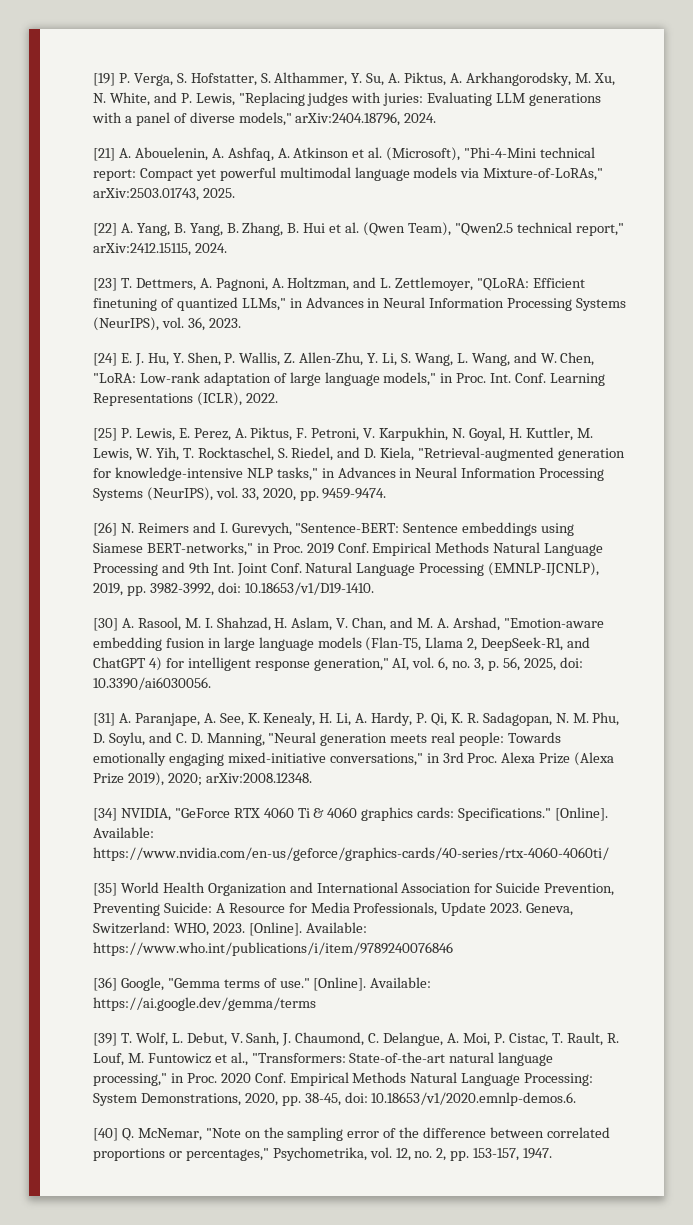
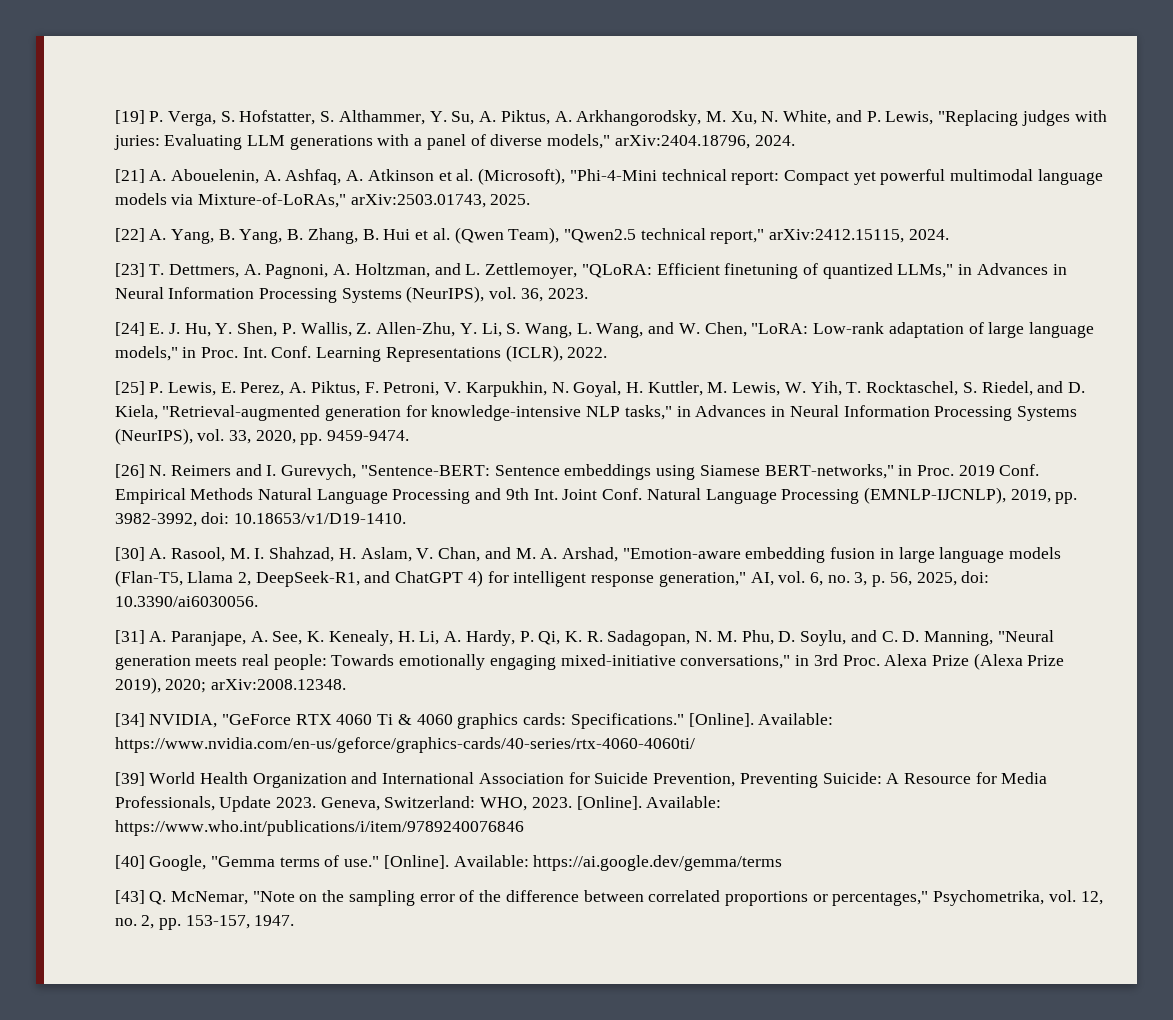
- [35] World Health Organization and International Association for Suicide Prevention, Preventing Suicide: A Resource for Media Professionals, Update 2023.
+ [39] World Health Organization and International Association for Suicide Prevention, Preventing Suicide: A Resource for Media Professionals, Update 2023.
- [36] Google, "Gemma terms of use."
+ [40] Google, "Gemma terms of use."
- [39] T. Wolf, L. Debut, V. Sanh, J. Chaumond, C. Delangue, A. Moi, P. Cistac, T. Rault, R. Louf, M. Funtowicz et al., "Transformers: State-of-the-art natural language processing," in Proc. 2020 Conf. Empirical Methods Natural Language Processing: System Demonstrations, 2020, pp. 38-45, doi: 10.18653/v1/2020.emnlp-demos.6.
- [40] Q. McNemar, "Note on the sampling error of the difference between correlated proportions or percentages," Psychometrika, vol. 12, no. 2, pp. 153-157, 1947.
+ [43] Q. McNemar, "Note on the sampling error of the difference between correlated proportions or percentages," Psychometrika, vol. 12, no. 2, pp. 153-157, 1947.

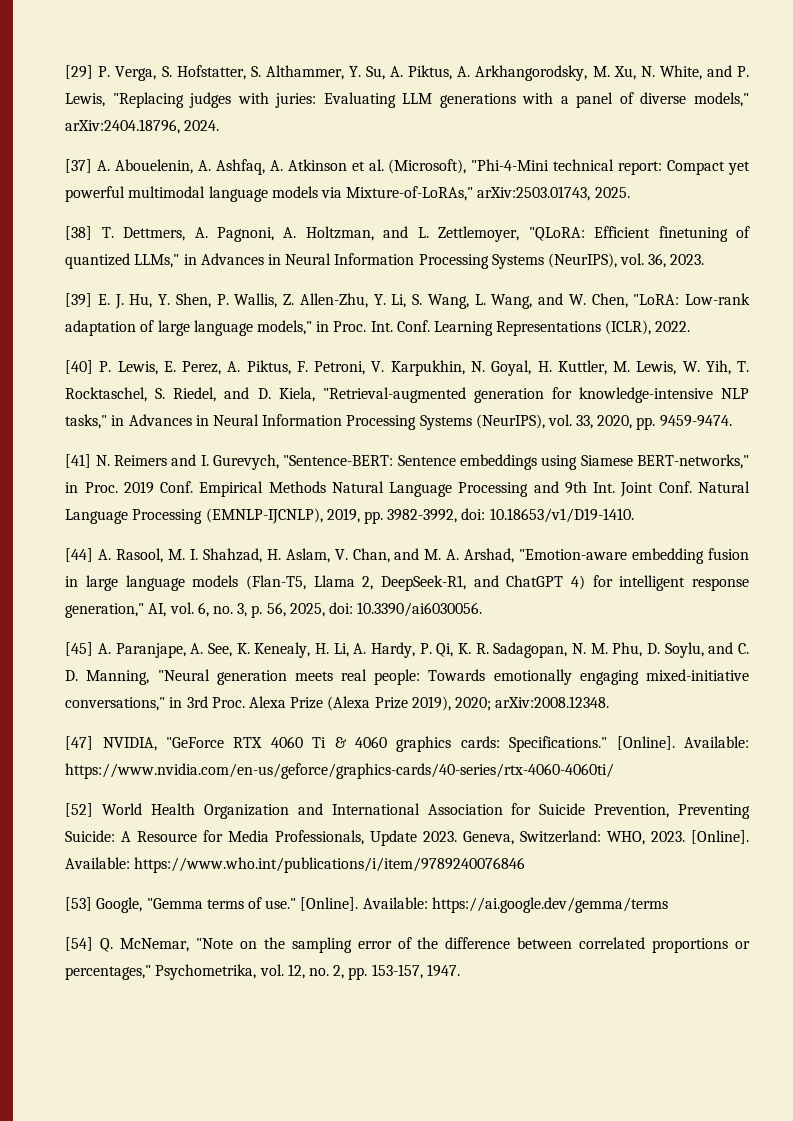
- [19] P. Verga, S. Hofstatter, S. Althammer, Y. Su, A. Piktus, A. Arkhangorodsky, M. Xu, N. White, and P. Lewis, "Replacing judges with juries: Evaluating LLM generations with a panel of diverse models," arXiv:2404.18796, 2024.
+ [29] P. Verga, S. Hofstatter, S. Althammer, Y. Su, A. Piktus, A. Arkhangorodsky, M. Xu, N. White, and P. Lewis, "Replacing judges with juries: Evaluating LLM generations with a panel of diverse models," arXiv:2404.18796, 2024.
- [21] A. Abouelenin, A. Ashfaq, A. Atkinson et al. (Microsoft), "Phi-4-Mini technical report: Compact yet powerful multimodal language models via Mixture-of-LoRAs," arXiv:2503.01743, 2025.
+ [37] A. Abouelenin, A. Ashfaq, A. Atkinson et al. (Microsoft), "Phi-4-Mini technical report: Compact yet powerful multimodal language models via Mixture-of-LoRAs," arXiv:2503.01743, 2025.
- [22] A. Yang, B. Yang, B. Zhang, B. Hui et al. (Qwen Team), "Qwen2.5 technical report," arXiv:2412.15115, 2024.
- [23] T. Dettmers, A. Pagnoni, A. Holtzman, and L. Zettlemoyer, "QLoRA: Efficient finetuning of quantized LLMs," in Advances in Neural Information Processing Systems (NeurIPS), vol. 36, 2023.
+ [38] T. Dettmers, A. Pagnoni, A. Holtzman, and L. Zettlemoyer, "QLoRA: Efficient finetuning of quantized LLMs," in Advances in Neural Information Processing Systems (NeurIPS), vol. 36, 2023.
- [24] E. J. Hu, Y. Shen, P. Wallis, Z. Allen-Zhu, Y. Li, S. Wang, L. Wang, and W. Chen, "LoRA: Low-rank adaptation of large language models," in Proc.
+ [39] E. J. Hu, Y. Shen, P. Wallis, Z. Allen-Zhu, Y. Li, S. Wang, L. Wang, and W. Chen, "LoRA: Low-rank adaptation of large language models," in Proc.
- [25] P. Lewis, E. Perez, A. Piktus, F. Petroni, V. Karpukhin, N. Goyal, H. Kuttler, M. Lewis, W. Yih, T. Rocktaschel, S. Riedel, and D. Kiela, "Retrieval-augmented generation for knowledge-intensive NLP tasks," in Advances in Neural Information Processing Systems (NeurIPS), vol. 33, 2020, pp. 9459-9474.
+ [40] P. Lewis, E. Perez, A. Piktus, F. Petroni, V. Karpukhin, N. Goyal, H. Kuttler, M. Lewis, W. Yih, T. Rocktaschel, S. Riedel, and D. Kiela, "Retrieval-augmented generation for knowledge-intensive NLP tasks," in Advances in Neural Information Processing Systems (NeurIPS), vol. 33, 2020, pp. 9459-9474.
- [26] N. Reimers and I. Gurevych, "Sentence-BERT: Sentence embeddings using Siamese BERT-networks," in Proc.
+ [41] N. Reimers and I. Gurevych, "Sentence-BERT: Sentence embeddings using Siamese BERT-networks," in Proc.
- [30] A. Rasool, M. I. Shahzad, H. Aslam, V. Chan, and M. A. Arshad, "Emotion-aware embedding fusion in large language models (Flan-T5, Llama 2, DeepSeek-R1, and ChatGPT 4) for intelligent response generation," AI, vol. 6, no. 3, p. 56, 2025, doi: 10.3390/ai6030056.
+ [44] A. Rasool, M. I. Shahzad, H. Aslam, V. Chan, and M. A. Arshad, "Emotion-aware embedding fusion in large language models (Flan-T5, Llama 2, DeepSeek-R1, and ChatGPT 4) for intelligent response generation," AI, vol. 6, no. 3, p. 56, 2025, doi: 10.3390/ai6030056.
- [31] A. Paranjape, A. See, K. Kenealy, H. Li, A. Hardy, P. Qi, K. R. Sadagopan, N. M. Phu, D. Soylu, and C. D. Manning, "Neural generation meets real people: Towards emotionally engaging mixed-initiative conversations," in 3rd Proc.
+ [45] A. Paranjape, A. See, K. Kenealy, H. Li, A. Hardy, P. Qi, K. R. Sadagopan, N. M. Phu, D. Soylu, and C. D. Manning, "Neural generation meets real people: Towards emotionally engaging mixed-initiative conversations," in 3rd Proc.
- [34] NVIDIA, "GeForce RTX 4060 Ti & 4060 graphics cards: Specifications."
+ [47] NVIDIA, "GeForce RTX 4060 Ti & 4060 graphics cards: Specifications."
- [39] World Health Organization and International Association for Suicide Prevention, Preventing Suicide: A Resource for Media Professionals, Update 2023.
+ [52] World Health Organization and International Association for Suicide Prevention, Preventing Suicide: A Resource for Media Professionals, Update 2023.
- [40] Google, "Gemma terms of use."
+ [53] Google, "Gemma terms of use."
- [43] Q. McNemar, "Note on the sampling error of the difference between correlated proportions or percentages," Psychometrika, vol. 12, no. 2, pp. 153-157, 1947.
+ [54] Q. McNemar, "Note on the sampling error of the difference between correlated proportions or percentages," Psychometrika, vol. 12, no. 2, pp. 153-157, 1947.

